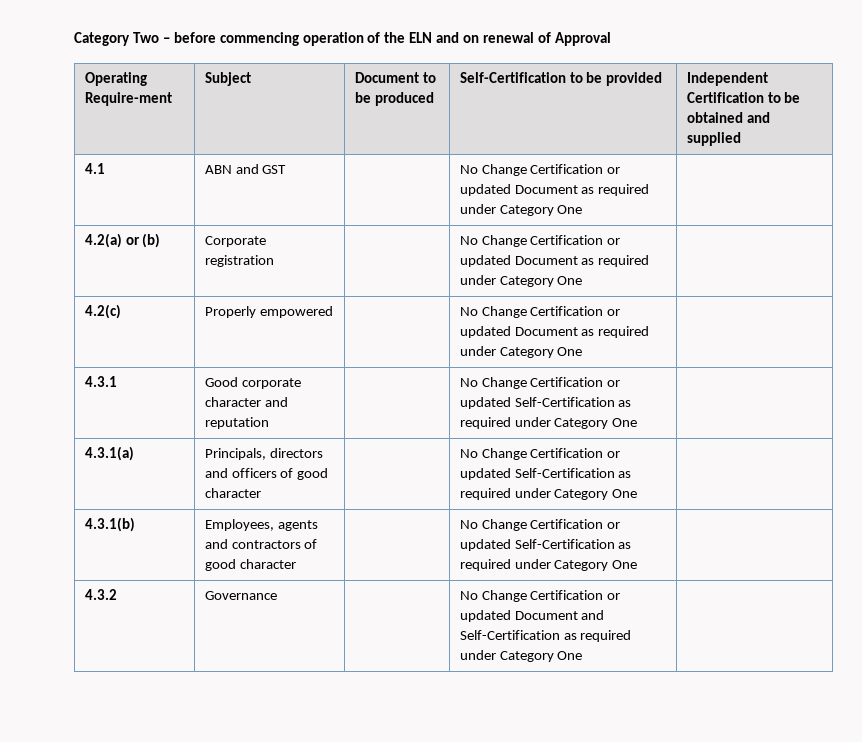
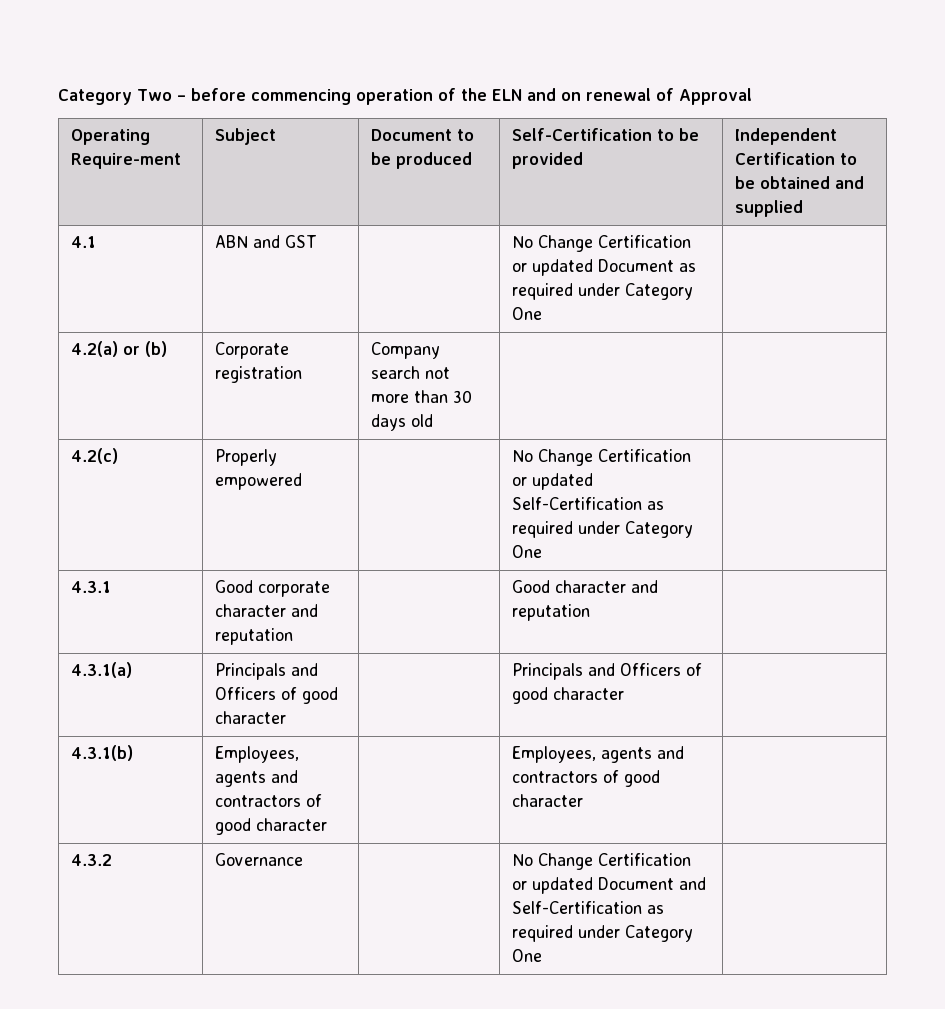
- 4.2(a) or (b) | Corporate registration | | No Change Certification or updated Document as required under Category One |
+ 4.2(a) or (b) | Corporate registration | Company search not more than 30 days old | |
- 4.2(c) | Properly empowered | | No Change Certification or updated Document as required under Category One |
+ 4.2(c) | Properly empowered | | No Change Certification or updated Self-Certification as required under Category One |
- 4.3.1 | Good corporate character and reputation | | No Change Certification or updated Self-Certification as required under Category One |
- 4.3.1(a) | Principals, directors and officers of good character | | No Change Certification or updated Self-Certification as required under Category One |
+ 4.3.1 | Good corporate character and reputation | | Good character and reputation |
+ 4.3.1(a) | Principals and Officers of good character | | Principals and Officers of good character |
- 4.3.1(b) | Employees, agents and contractors of good character | | No Change Certification or updated Self-Certification as required under Category One |
+ 4.3.1(b) | Employees, agents and contractors of good character | | Employees, agents and contractors of good character |

